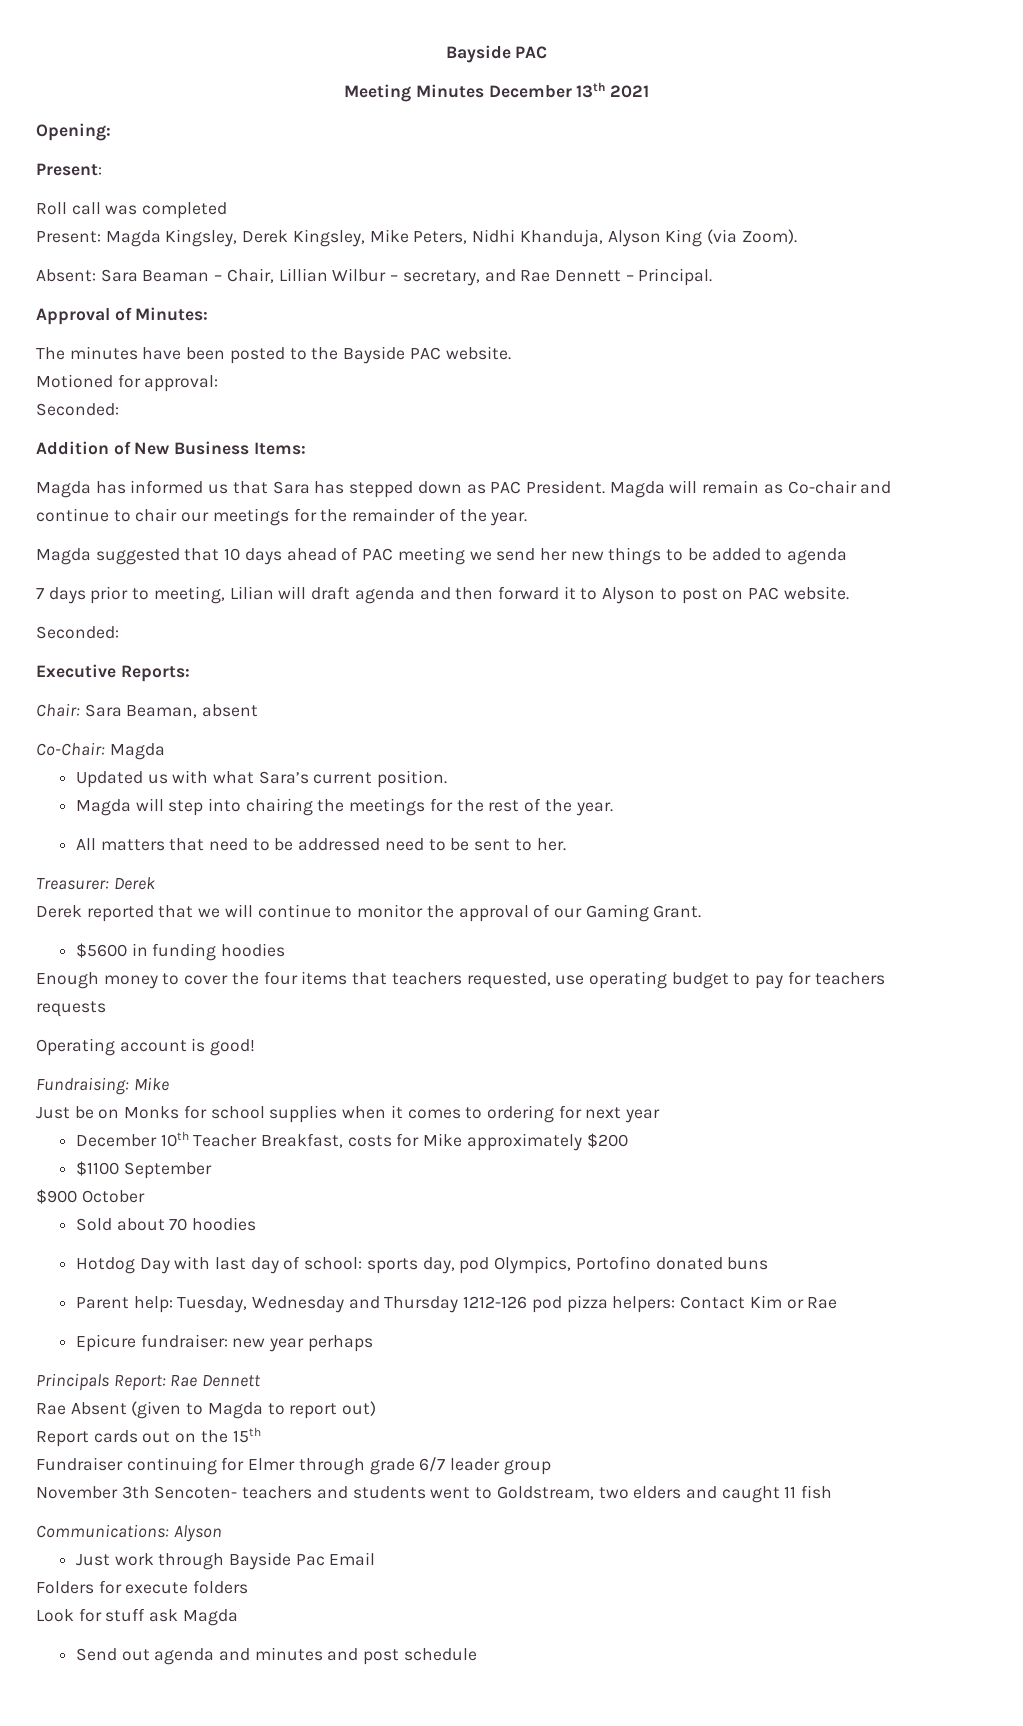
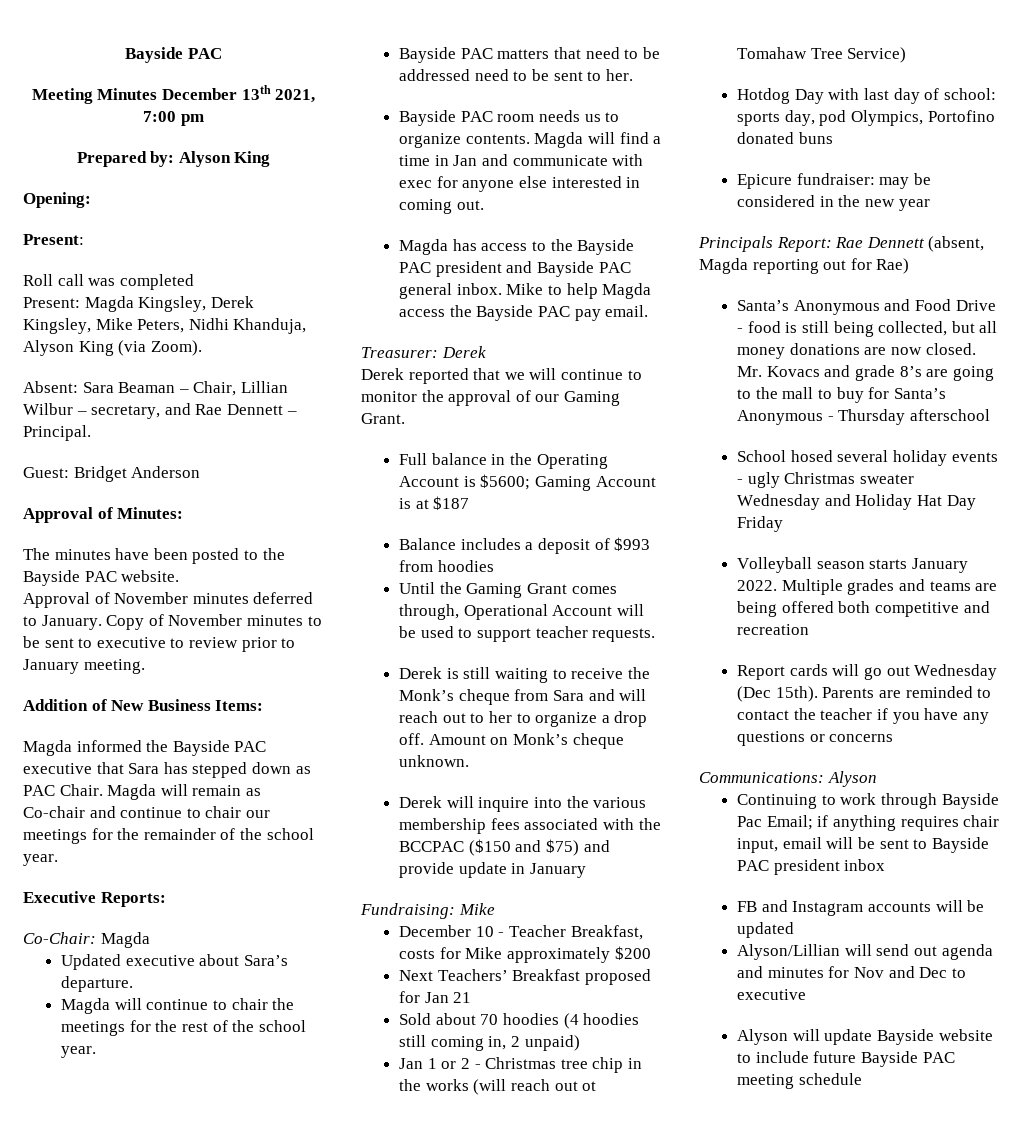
- Meeting Minutes December 13th 2021
+ Meeting Minutes December 13th 2021, 7:00 pm
+ Prepared by: Alyson King
+ Guest: Bridget Anderson
- Motioned for approval:
- Seconded:
+ Approval of November minutes deferred to January. Copy of November minutes to be sent to executive to review prior to January meeting.
- Magda has informed us that Sara has stepped down as PAC President.
+ Magda informed the Bayside PAC executive that Sara has stepped down as PAC Chair.
- Magda will remain as Co-chair and continue to chair our meetings for the remainder of the year.
- Magda suggested that 10 days ahead of PAC meeting we send her new things to be added to agenda
- 7 days prior to meeting, Lilian will draft agenda and then forward it to Alyson to post on PAC website.
- Seconded:
+ Magda will remain as Co-chair and continue to chair our meetings for the remainder of the school year.
  Executive Reports:
- Chair: Sara Beaman, absent
  Co-Chair: Magda
- Updated us with what Sara’s current position.
- Magda will step into chairing the meetings for the rest of the year.
- All matters that need to be addressed need to be sent to her.
+ Updated executive about Sara’s departure.
+ Magda will continue to chair the meetings for the rest of the school year.
+ Bayside PAC matters that need to be addressed need to be sent to her.
+ Bayside PAC room needs us to organize contents. Magda will find a time in Jan and communicate with exec for anyone else interested in coming out.
+ Magda has access to the Bayside PAC president and Bayside PAC general inbox. Mike to help Magda access the Bayside PAC pay email.
- $5600 in funding hoodies
- Enough money to cover the four items that teachers requested, use operating budget to pay for teachers requests
- Operating account is good!
+ Full balance in the Operating Account is $5600; Gaming Account is at $187
+ Balance includes a deposit of $993 from hoodies
+ Until the Gaming Grant comes through, Operational Account will be used to support teacher requests.
+ Derek is still waiting to receive the Monk’s cheque from Sara and will reach out to her to organize a drop off. Amount on Monk’s cheque unknown.
+ Derek will inquire into the various membership fees associated with the BCCPAC ($150 and $75) and provide update in January
  Fundraising: Mike
- Just be on Monks for school supplies when it comes to ordering for next year
- December 10th Teacher Breakfast, costs for Mike approximately $200
+ December 10 - Teacher Breakfast, costs for Mike approximately $200
- $1100 September
- $900 October
- Sold about 70 hoodies
+ Next Teachers’ Breakfast proposed for Jan 21
+ Sold about 70 hoodies (4 hoodies still coming in, 2 unpaid)
+ Jan 1 or 2 - Christmas tree chip in the works (will reach out ot Tomahaw Tree Service)
- Parent help: Tuesday, Wednesday and Thursday 1212-126 pod pizza helpers: Contact Kim or Rae
- Epicure fundraiser: new year perhaps
+ Epicure fundraiser: may be considered in the new year
- Principals Report: Rae Dennett
- Rae Absent (given to Magda to report out)
- Report cards out on the 15th
- Fundraiser continuing for Elmer through grade 6/7 leader group
- November 3th Sencoten- teachers and students went to Goldstream, two elders and caught 11 fish
+ Principals Report: Rae Dennett (absent, Magda reporting out for Rae)
+ Santa’s Anonymous and Food Drive - food is still being collected, but all money donations are now closed. Mr. Kovacs and grade 8’s are going to the mall to buy for Santa’s Anonymous - Thursday afterschool
+ School hosed several holiday events - ugly Christmas sweater Wednesday and Holiday Hat Day Friday
+ Volleyball season starts January 2022. Multiple grades and teams are being offered both competitive and recreation
+ Report cards will go out Wednesday (Dec 15th). Parents are reminded to contact the teacher if you have any questions or concerns
- Just work through Bayside Pac Email
- Folders for execute folders
- Look for stuff ask Magda
- Send out agenda and minutes and post schedule
+ Continuing to work through Bayside Pac Email; if anything requires chair input, email will be sent to Bayside PAC president inbox
+ FB and Instagram accounts will be updated
+ Alyson/Lillian will send out agenda and minutes for Nov and Dec to executive
+ Alyson will update Bayside website to include future Bayside PAC meeting schedule

